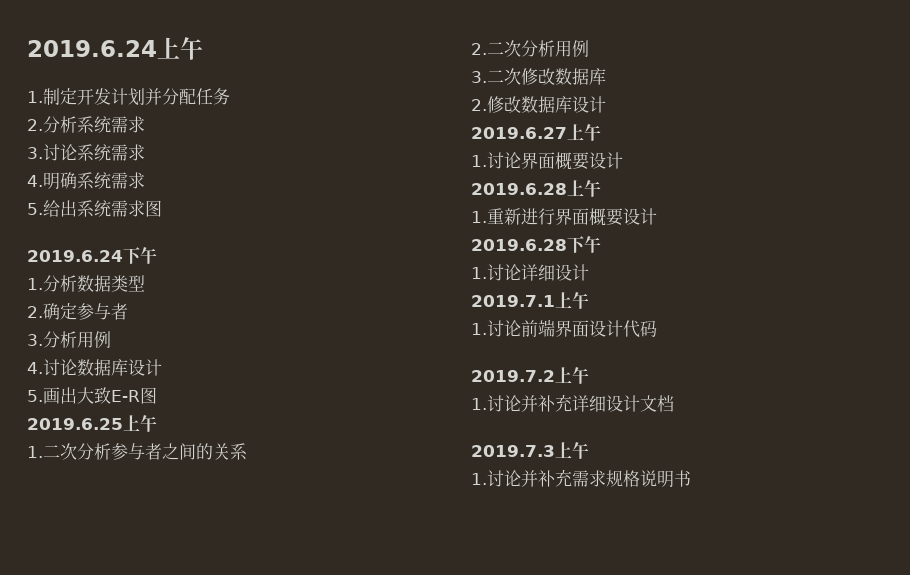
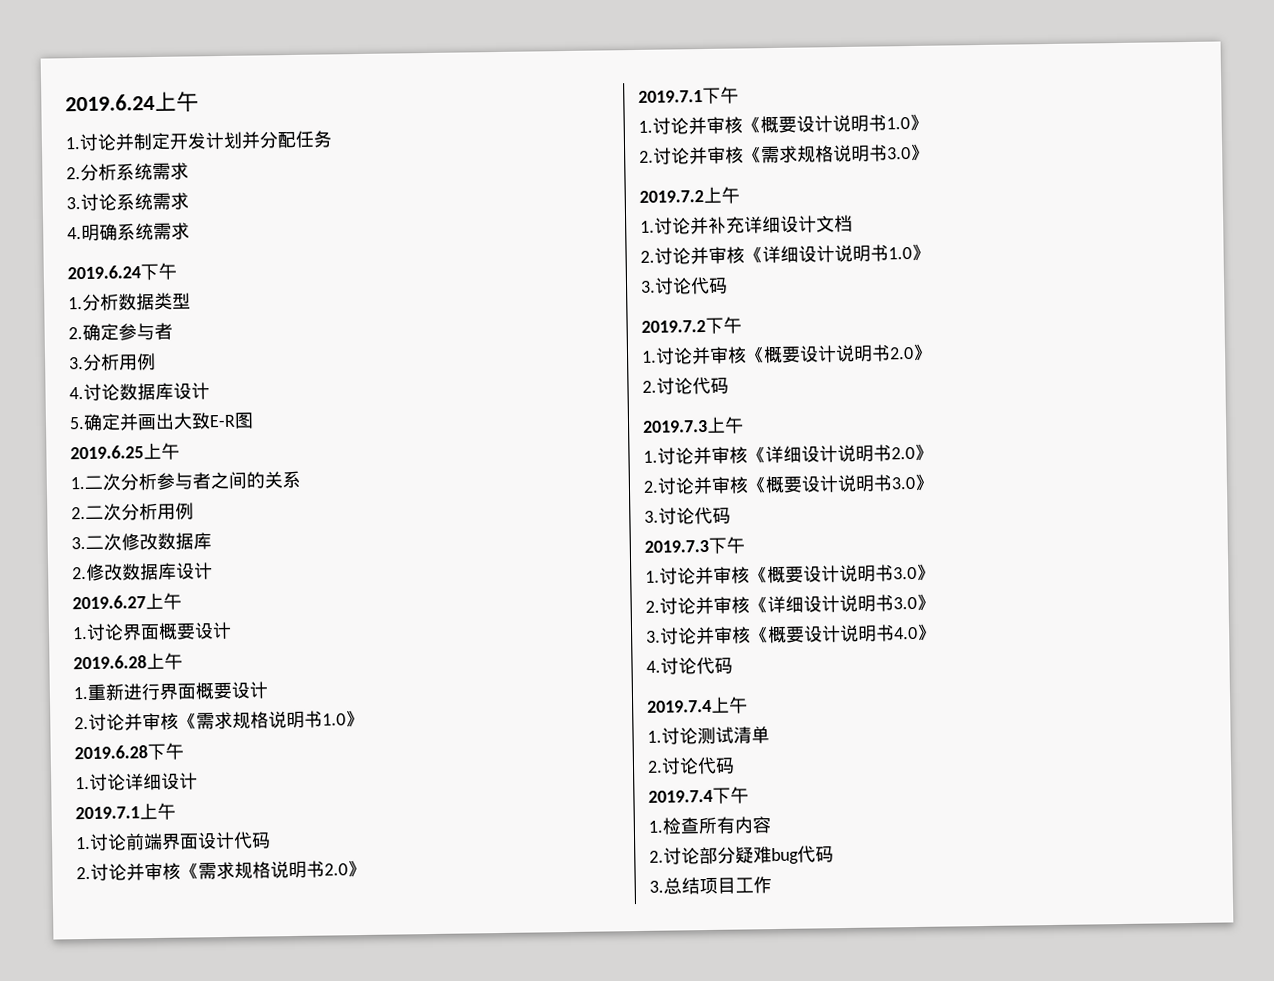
- 1.制定开发计划并分配任务
+ 1.讨论并制定开发计划并分配任务
- 5.给出系统需求图
- 5.画出大致E-R图
+ 5.确定并画出大致E-R图
+ 2.讨论并审核《需求规格说明书1.0》
+ 2.讨论并审核《需求规格说明书2.0》
+ 2019.7.1下午
+ 1.讨论并审核《概要设计说明书1.0》
+ 2.讨论并审核《需求规格说明书3.0》
+ 2.讨论并审核《详细设计说明书1.0》
+ 3.讨论代码
+ 2019.7.2下午
+ 1.讨论并审核《概要设计说明书2.0》
+ 2.讨论代码
- 1.讨论并补充需求规格说明书
+ 1.讨论并审核《详细设计说明书2.0》
+ 2.讨论并审核《概要设计说明书3.0》
+ 3.讨论代码
+ 2019.7.3下午
+ 1.讨论并审核《概要设计说明书3.0》
+ 2.讨论并审核《详细设计说明书3.0》
+ 3.讨论并审核《概要设计说明书4.0》
+ 4.讨论代码
+ 2019.7.4上午
+ 1.讨论测试清单
+ 2.讨论代码
+ 2019.7.4下午
+ 1.检查所有内容
+ 2.讨论部分疑难bug代码
+ 3.总结项目工作

